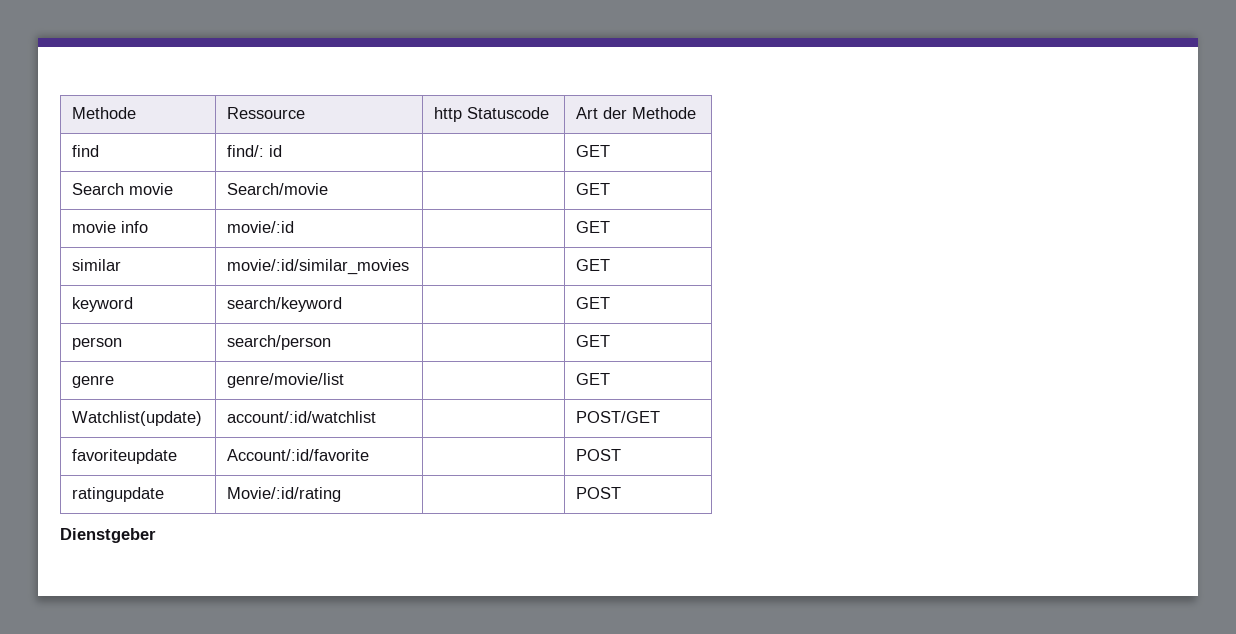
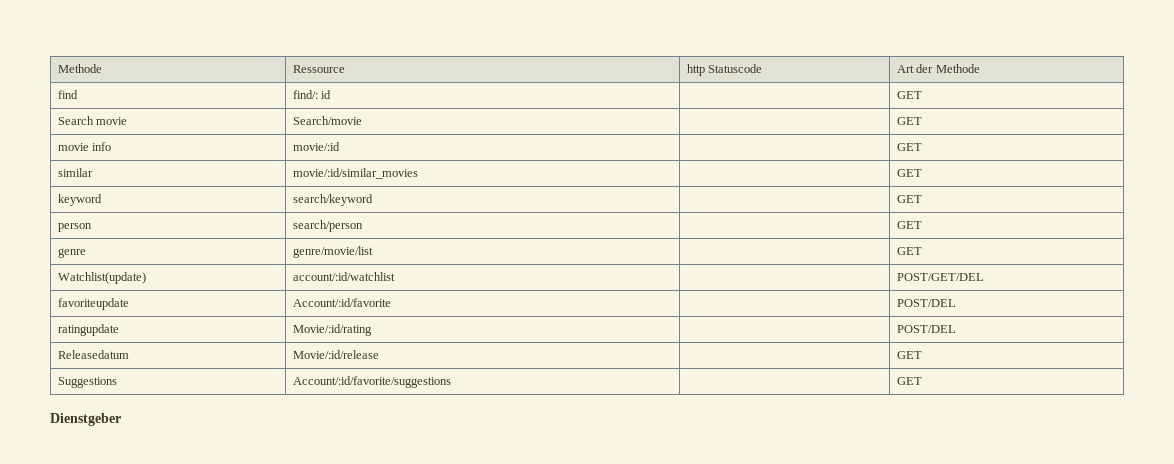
- Watchlist(update) | account/:id/watchlist | | POST/GET
+ Watchlist(update) | account/:id/watchlist | | POST/GET/DEL
- favoriteupdate | Account/:id/favorite | | POST
+ favoriteupdate | Account/:id/favorite | | POST/DEL
- ratingupdate | Movie/:id/rating | | POST
+ ratingupdate | Movie/:id/rating | | POST/DEL
+ Releasedatum | Movie/:id/release | | GET
+ Suggestions | Account/:id/favorite/suggestions | | GET

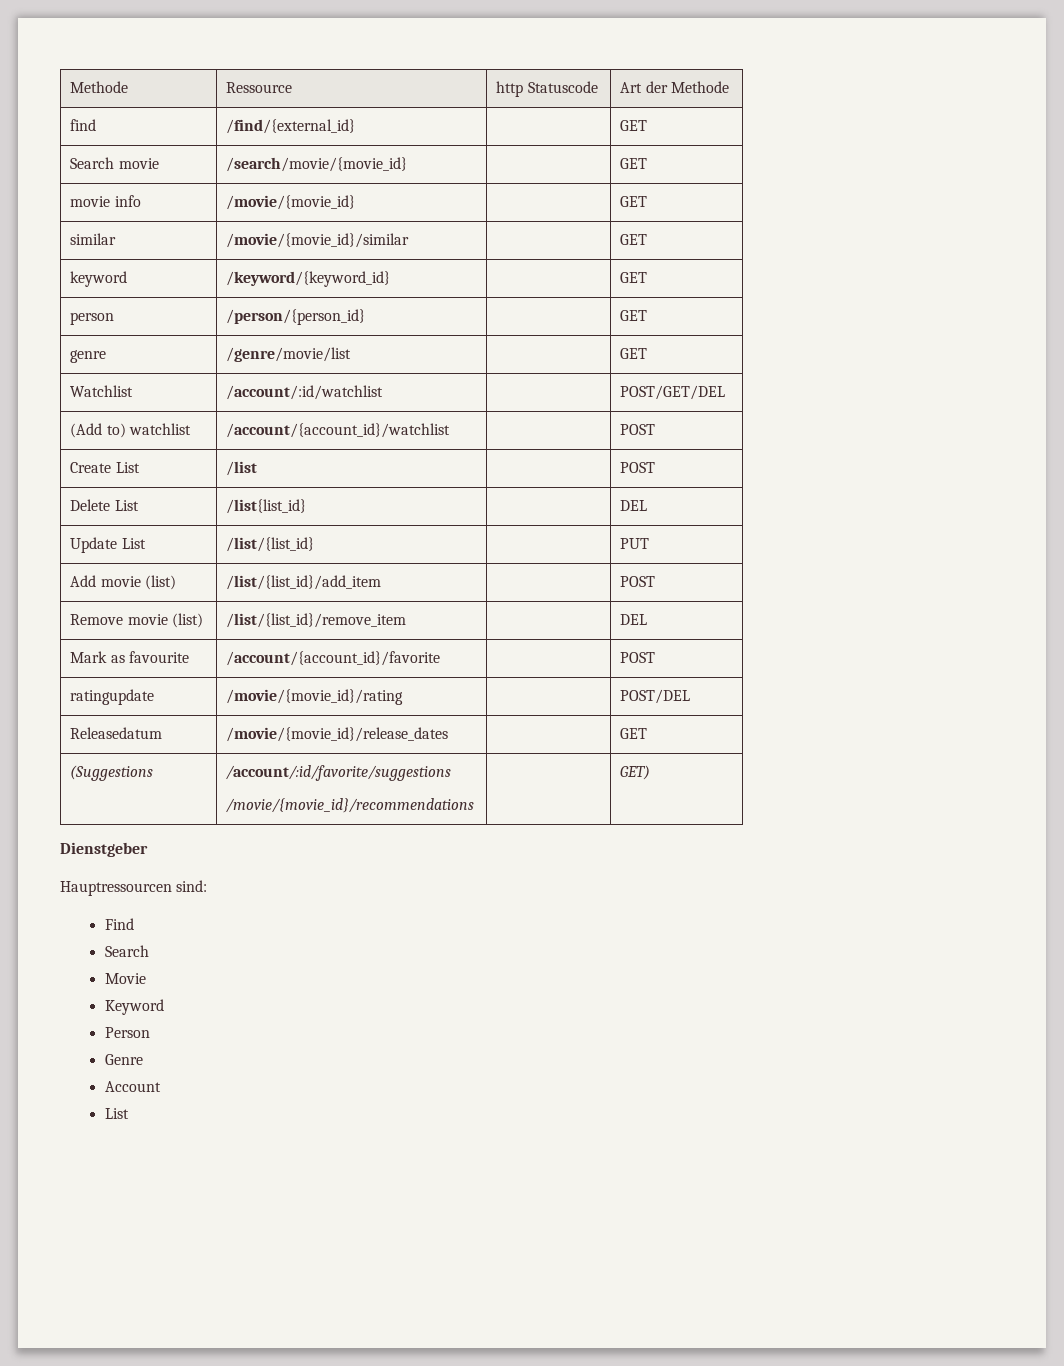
- find | find/: id | | GET
+ find | /find/{external_id} | | GET
- Search movie | Search/movie | | GET
+ Search movie | /search/movie/{movie_id} | | GET
- movie info | movie/:id | | GET
+ movie info | /movie/{movie_id} | | GET
- similar | movie/:id/similar_movies | | GET
+ similar | /movie/{movie_id}/similar | | GET
- keyword | search/keyword | | GET
+ keyword | /keyword/{keyword_id} | | GET
- person | search/person | | GET
+ person | /person/{person_id} | | GET
- genre | genre/movie/list | | GET
- Watchlist(update) | account/:id/watchlist | | POST/GET/DEL
+ genre | /genre/movie/list | | GET
+ Watchlist | /account/:id/watchlist | | POST/GET/DEL
- favoriteupdate | Account/:id/favorite | | POST/DEL
+ (Add to) watchlist | /account/{account_id}/watchlist | | POST
+ Create List | /list | | POST
+ Delete List | /list{list_id} | | DEL
+ Update List | /list/{list_id} | | PUT
+ Add movie (list) | /list/{list_id}/add_item | | POST
+ Remove movie (list) | /list/{list_id}/remove_item | | DEL
+ Mark as favourite | /account/{account_id}/favorite | | POST
- ratingupdate | Movie/:id/rating | | POST/DEL
+ ratingupdate | /movie/{movie_id}/rating | | POST/DEL
- Releasedatum | Movie/:id/release | | GET
- Suggestions | Account/:id/favorite/suggestions | | GET
+ Releasedatum | /movie/{movie_id}/release_dates | | GET
+ (Suggestions | /account/:id/favorite/suggestions
+ /movie/{movie_id}/recommendations | | GET)
  Dienstgeber
+ Hauptressourcen sind:
+ Find
+ Search
+ Movie
+ Keyword
+ Person
+ Genre
+ Account
+ List

